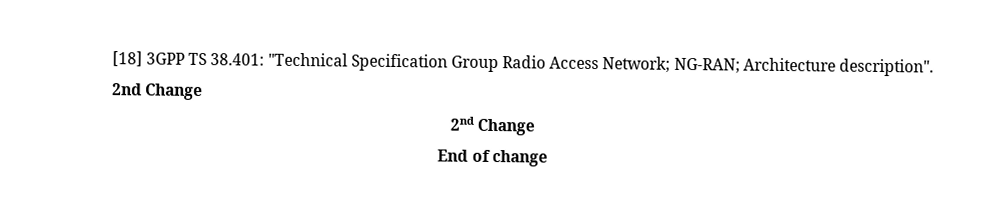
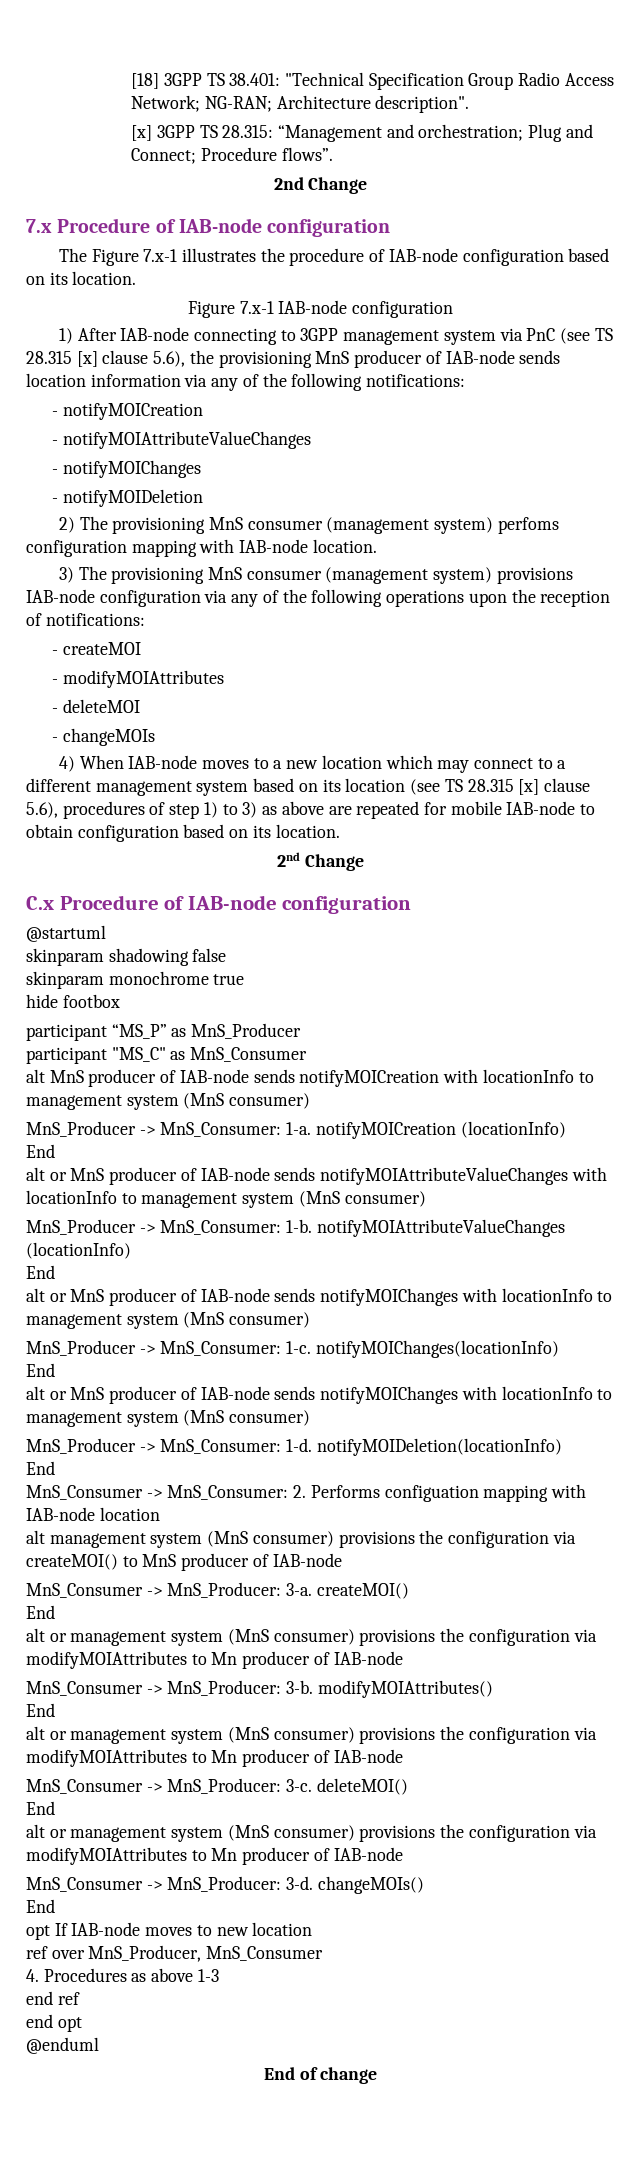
  [18] 3GPP TS 38.401: "Technical Specification Group Radio Access Network; NG-RAN; Architecture description".
+ [x] 3GPP TS 28.315: “Management and orchestration; Plug and Connect; Procedure flows”.
  2nd Change
+ 7.x Procedure of IAB-node configuration
+ The Figure 7.x-1 illustrates the procedure of IAB-node configuration based on its location.
+ Figure 7.x-1 IAB-node configuration
+ 1) After IAB-node connecting to 3GPP management system via PnC (see TS 28.315 [x] clause 5.6), the provisioning MnS producer of IAB-node sends location information via any of the following notifications:
+ - notifyMOICreation
+ - notifyMOIAttributeValueChanges
+ - notifyMOIChanges
+ - notifyMOIDeletion
+ 2) The provisioning MnS consumer (management system) perfoms configuration mapping with IAB-node location.
+ 3) The provisioning MnS consumer (management system) provisions IAB-node configuration via any of the following operations upon the reception of notifications:
+ - createMOI
+ - modifyMOIAttributes
+ - deleteMOI
+ - changeMOIs
+ 4) When IAB-node moves to a new location which may connect to a different management system based on its location (see TS 28.315 [x] clause 5.6), procedures of step 1) to 3) as above are repeated for mobile IAB-node to obtain configuration based on its location.
  2nd Change
+ C.x Procedure of IAB-node configuration
+ @startuml
+ skinparam shadowing false
+ skinparam monochrome true
+ hide footbox
+ participant “MS_P” as MnS_Producer
+ participant "MS_C" as MnS_Consumer
+ alt MnS producer of IAB-node sends notifyMOICreation with locationInfo to management system (MnS consumer)
+ MnS_Producer -> MnS_Consumer: 1-a. notifyMOICreation (locationInfo)
+ End
+ alt or MnS producer of IAB-node sends notifyMOIAttributeValueChanges with locationInfo to management system (MnS consumer)
+ MnS_Producer -> MnS_Consumer: 1-b. notifyMOIAttributeValueChanges (locationInfo)
+ End
+ alt or MnS producer of IAB-node sends notifyMOIChanges with locationInfo to management system (MnS consumer)
+ MnS_Producer -> MnS_Consumer: 1-c. notifyMOIChanges(locationInfo)
+ End
+ alt or MnS producer of IAB-node sends notifyMOIChanges with locationInfo to management system (MnS consumer)
+ MnS_Producer -> MnS_Consumer: 1-d. notifyMOIDeletion(locationInfo)
+ End
+ MnS_Consumer -> MnS_Consumer: 2. Performs configuation mapping with IAB-node location
+ alt management system (MnS consumer) provisions the configuration via createMOI() to MnS producer of IAB-node
+ MnS_Consumer -> MnS_Producer: 3-a. createMOI()
+ End
+ alt or management system (MnS consumer) provisions the configuration via modifyMOIAttributes to Mn producer of IAB-node
+ MnS_Consumer -> MnS_Producer: 3-b. modifyMOIAttributes()
+ End
+ alt or management system (MnS consumer) provisions the configuration via modifyMOIAttributes to Mn producer of IAB-node
+ MnS_Consumer -> MnS_Producer: 3-c. deleteMOI()
+ End
+ alt or management system (MnS consumer) provisions the configuration via modifyMOIAttributes to Mn producer of IAB-node
+ MnS_Consumer -> MnS_Producer: 3-d. changeMOIs()
+ End
+ opt If IAB-node moves to new location
+ ref over MnS_Producer, MnS_Consumer
+ 4. Procedures as above 1-3
+ end ref
+ end opt
+ @enduml

